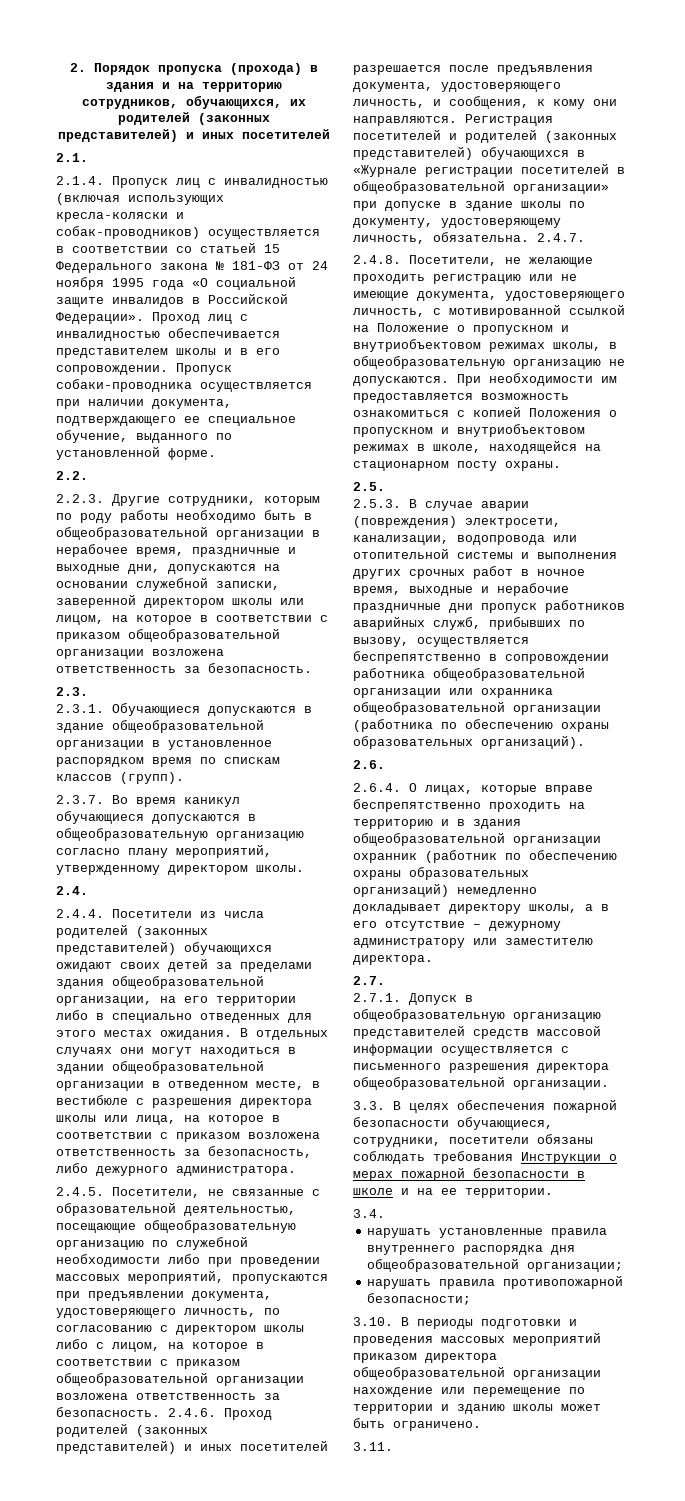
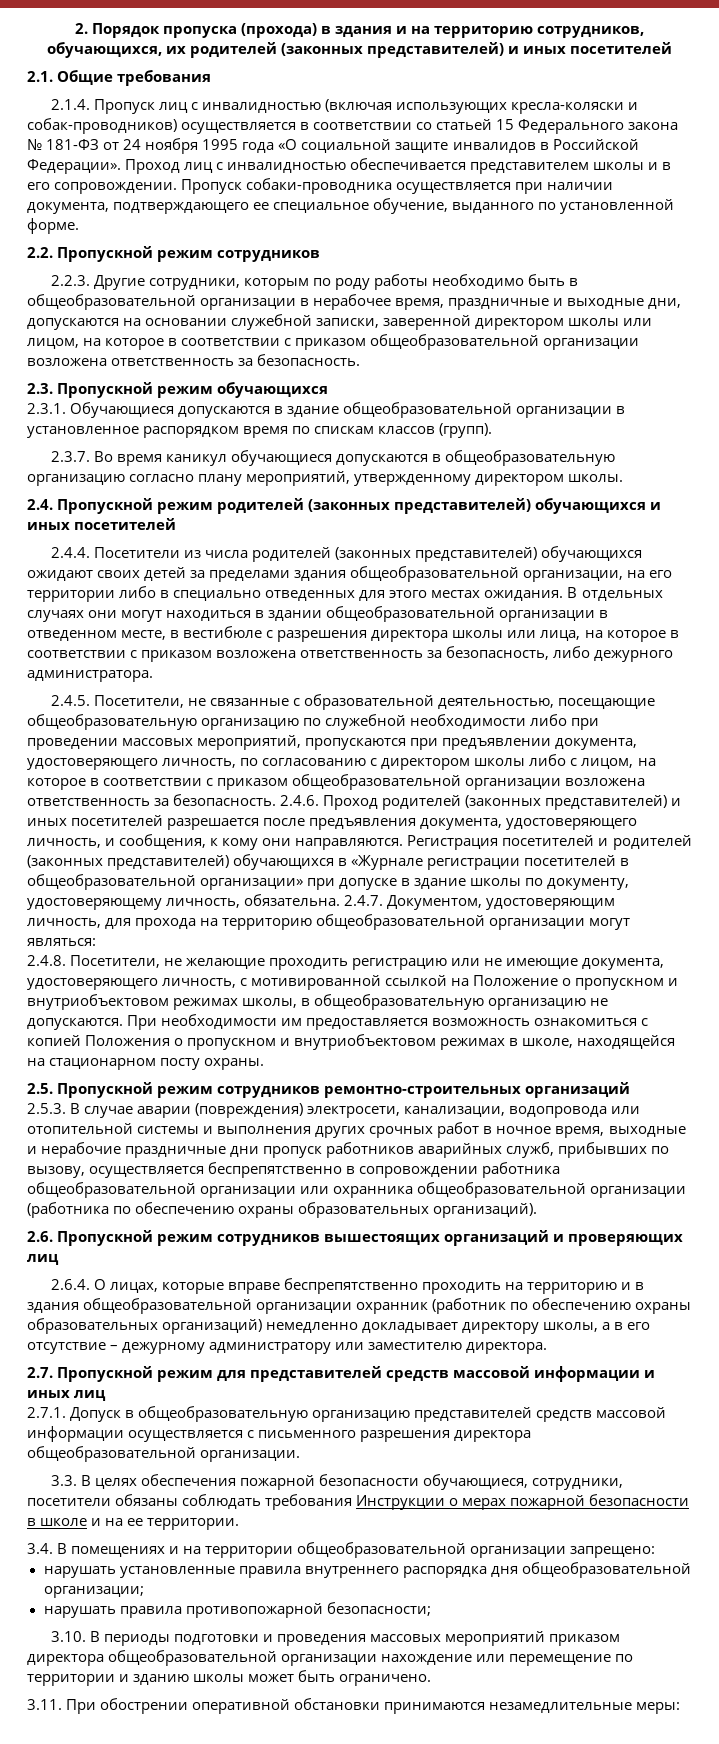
- 2.1.
+ 2.1. Общие требования
- 2.2.
+ 2.2. Пропускной режим сотрудников
- 2.3.
+ 2.3. Пропускной режим обучающихся
- 2.4.
+ 2.4. Пропускной режим родителей (законных представителей) обучающихся и иных посетителей
- 2.4.7.
+ 2.4.7. Документом, удостоверяющим личность, для прохода на территорию общеобразовательной организации могут являться:
- 2.5.
+ 2.5. Пропускной режим сотрудников ремонтно-строительных организаций
- 2.6.
+ 2.6. Пропускной режим сотрудников вышестоящих организаций и проверяющих лиц
- 2.7.
+ 2.7. Пропускной режим для представителей средств массовой информации и иных лиц
- 3.4.
+ 3.4. В помещениях и на территории общеобразовательной организации запрещено:
- 3.11.
+ 3.11. При обострении оперативной обстановки принимаются незамедлительные меры:

